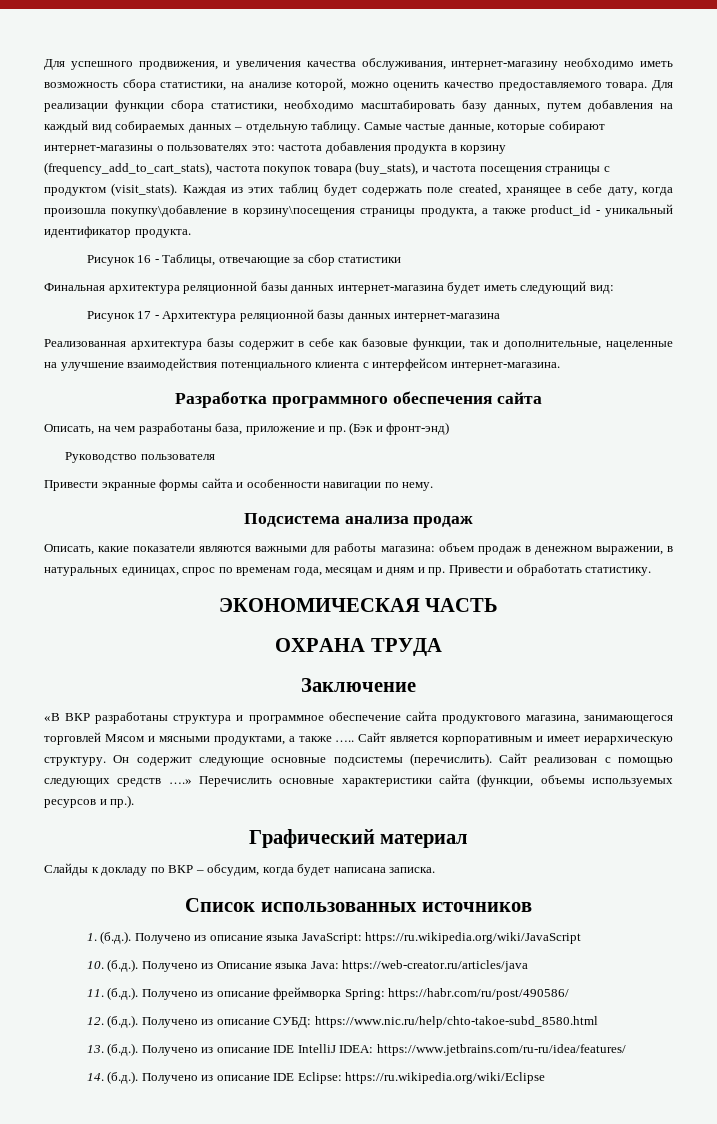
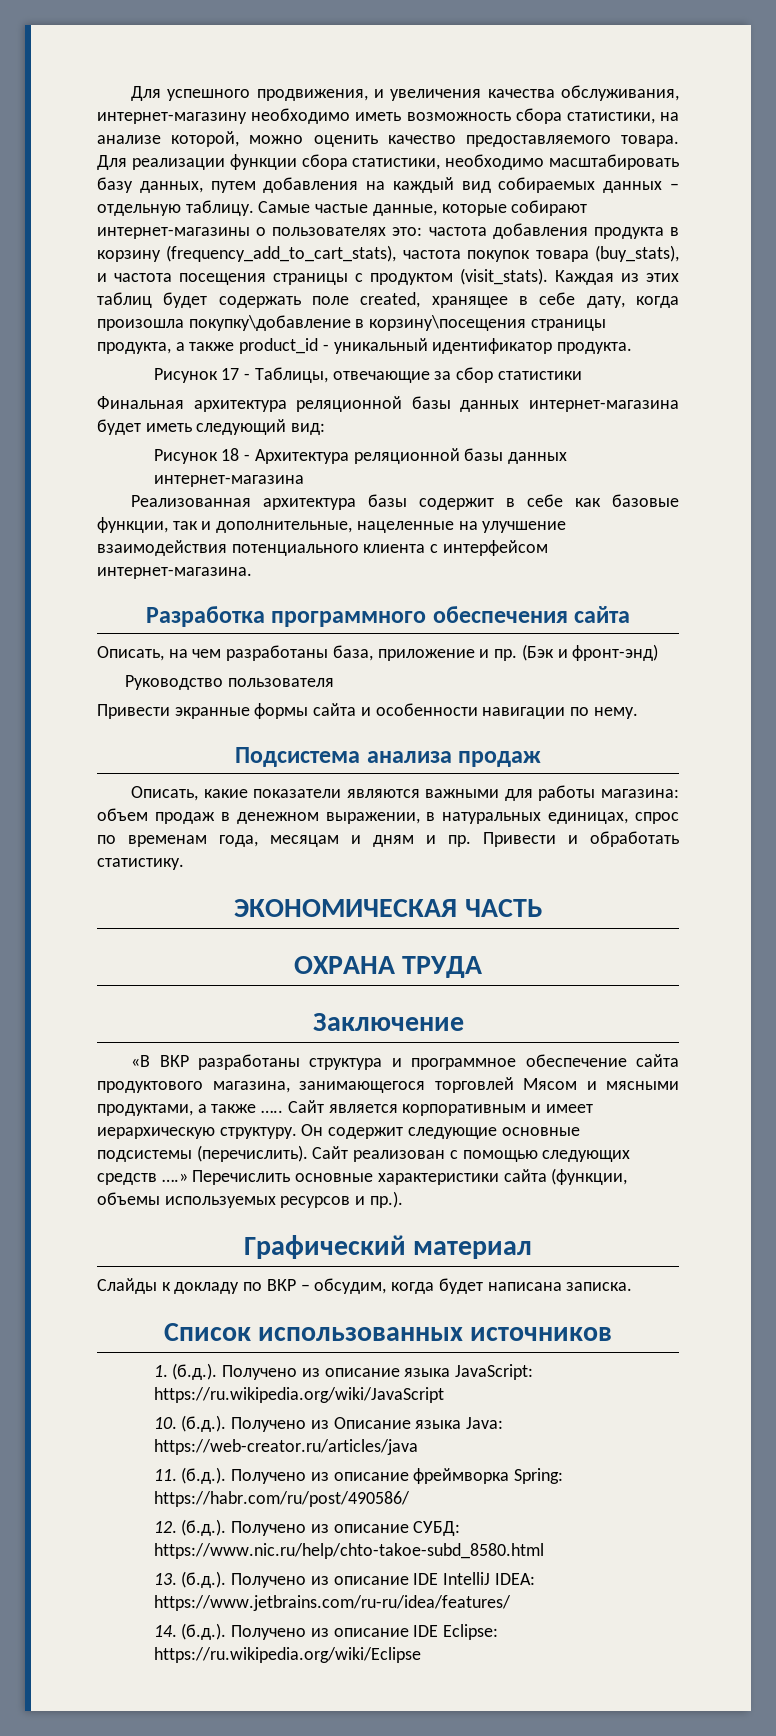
- Рисунок 16 - Таблицы, отвечающие за сбор статистики
+ Рисунок 17 - Таблицы, отвечающие за сбор статистики
- Рисунок 17 - Архитектура реляционной базы данных интернет-магазина
+ Рисунок 18 - Архитектура реляционной базы данных интернет-магазина

